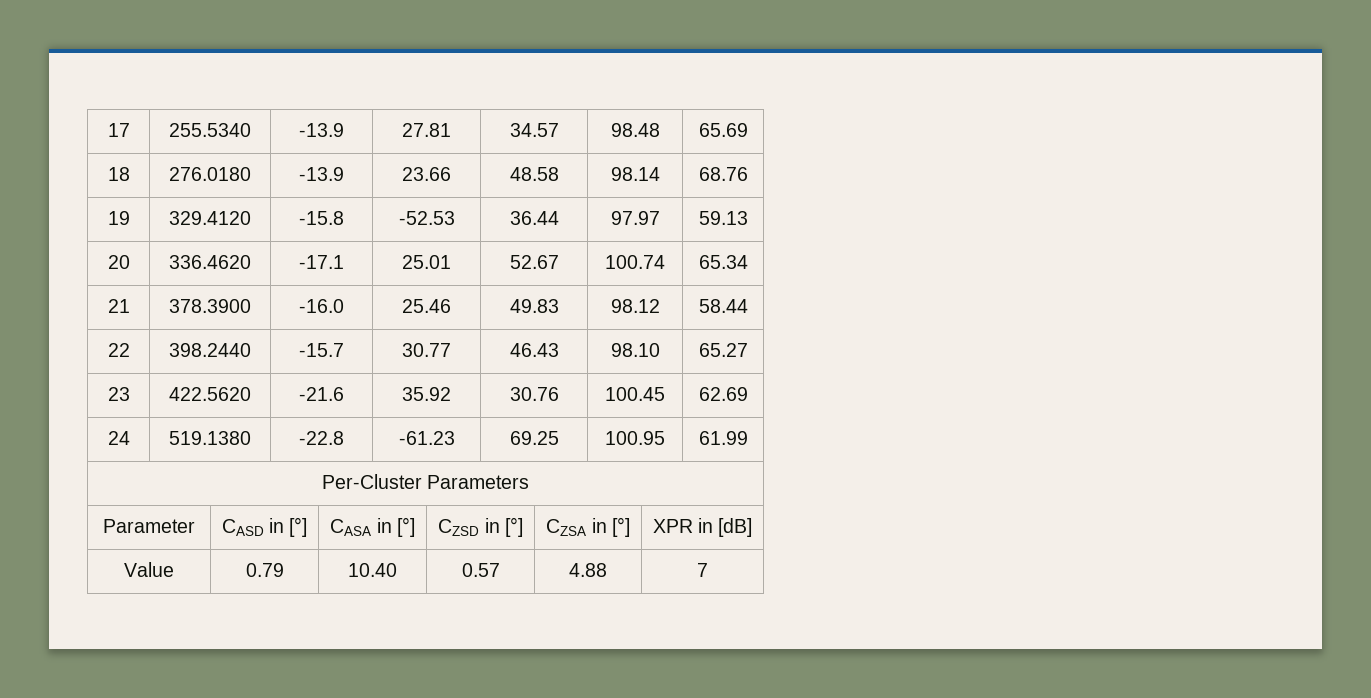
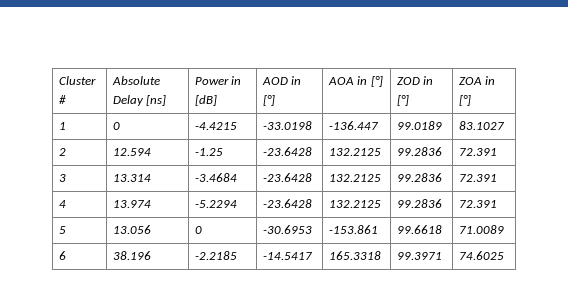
- 17 | 255.5340 | -13.9 | 27.81 | 34.57 | 98.48 | 65.69
- 18 | 276.0180 | -13.9 | 23.66 | 48.58 | 98.14 | 68.76
- 19 | 329.4120 | -15.8 | -52.53 | 36.44 | 97.97 | 59.13
- 20 | 336.4620 | -17.1 | 25.01 | 52.67 | 100.74 | 65.34
- 21 | 378.3900 | -16.0 | 25.46 | 49.83 | 98.12 | 58.44
- 22 | 398.2440 | -15.7 | 30.77 | 46.43 | 98.10 | 65.27
- 23 | 422.5620 | -21.6 | 35.92 | 30.76 | 100.45 | 62.69
- 24 | 519.1380 | -22.8 | -61.23 | 69.25 | 100.95 | 61.99
- Per-Cluster Parameters
- Parameter | CASD in [°] | CASA in [°] | CZSD in [°] | CZSA in [°] | XPR in [dB]
- Value | 0.79 | 10.40 | 0.57 | 4.88 | 7
+ Cluster # | Absolute Delay [ns] | Power in [dB] | AOD in [°] | AOA in [°] | ZOD in [°] | ZOA in [°]
+ 1 | 0 | -4.4215 | -33.0198 | -136.447 | 99.0189 | 83.1027
+ 2 | 12.594 | -1.25 | -23.6428 | 132.2125 | 99.2836 | 72.391
+ 3 | 13.314 | -3.4684 | -23.6428 | 132.2125 | 99.2836 | 72.391
+ 4 | 13.974 | -5.2294 | -23.6428 | 132.2125 | 99.2836 | 72.391
+ 5 | 13.056 | 0 | -30.6953 | -153.861 | 99.6618 | 71.0089
+ 6 | 38.196 | -2.2185 | -14.5417 | 165.3318 | 99.3971 | 74.6025

